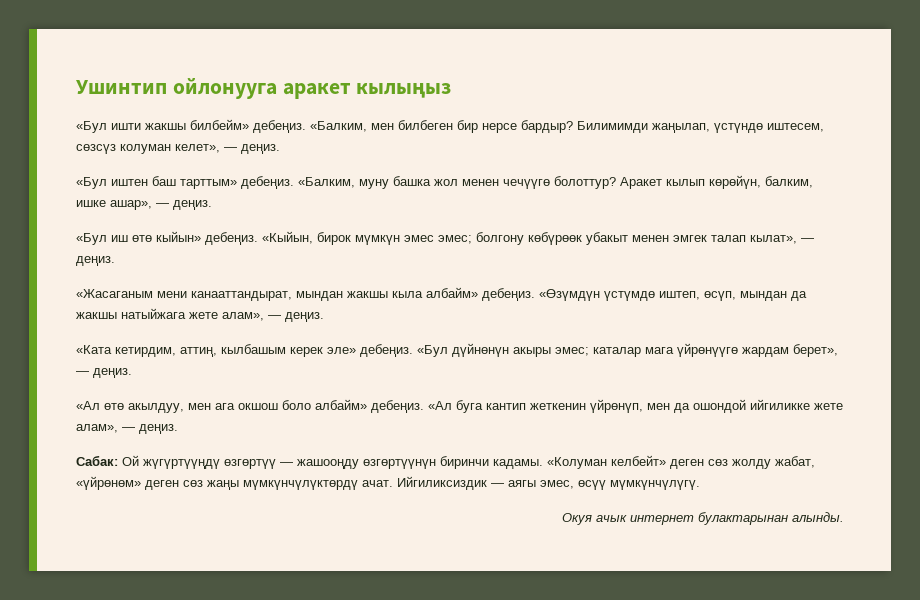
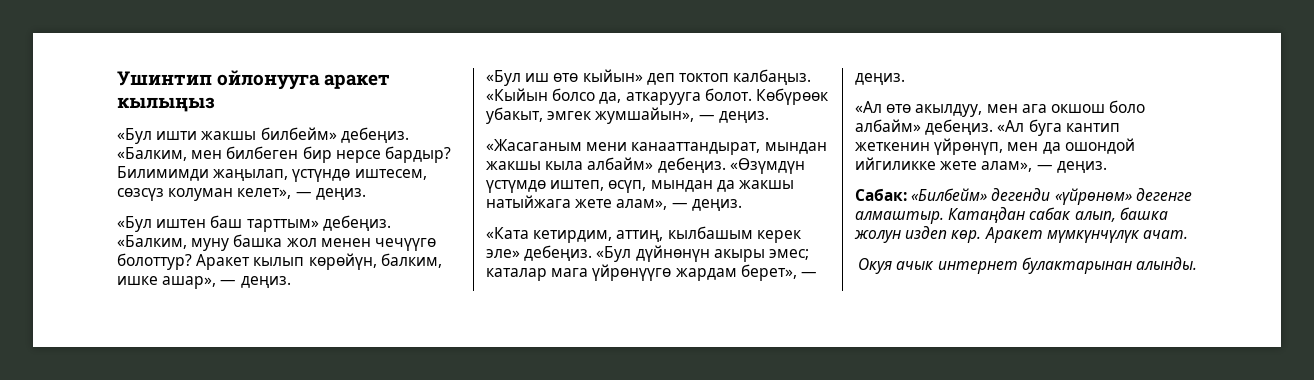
- «Бул иш өтө кыйын» дебеңиз. «Кыйын, бирок мүмкүн эмес эмес; болгону көбүрөөк убакыт менен эмгек талап кылат», — деңиз.
+ «Бул иш өтө кыйын» деп токтоп калбаңыз. «Кыйын болсо да, аткарууга болот. Көбүрөөк убакыт, эмгек жумшайын», — деңиз.
- Сабак: Ой жүгүртүүңдү өзгөртүү — жашооңду өзгөртүүнүн биринчи кадамы. «Колуман келбейт» деген сөз жолду жабат, «үйрөнөм» деген сөз жаңы мүмкүнчүлүктөрдү ачат. Ийгиликсиздик — аягы эмес, өсүү мүмкүнчүлүгү.
+ Сабак: «Билбейм» дегенди «үйрөнөм» дегенге алмаштыр. Катаңдан сабак алып, башка жолун издеп көр. Аракет мүмкүнчүлүк ачат.

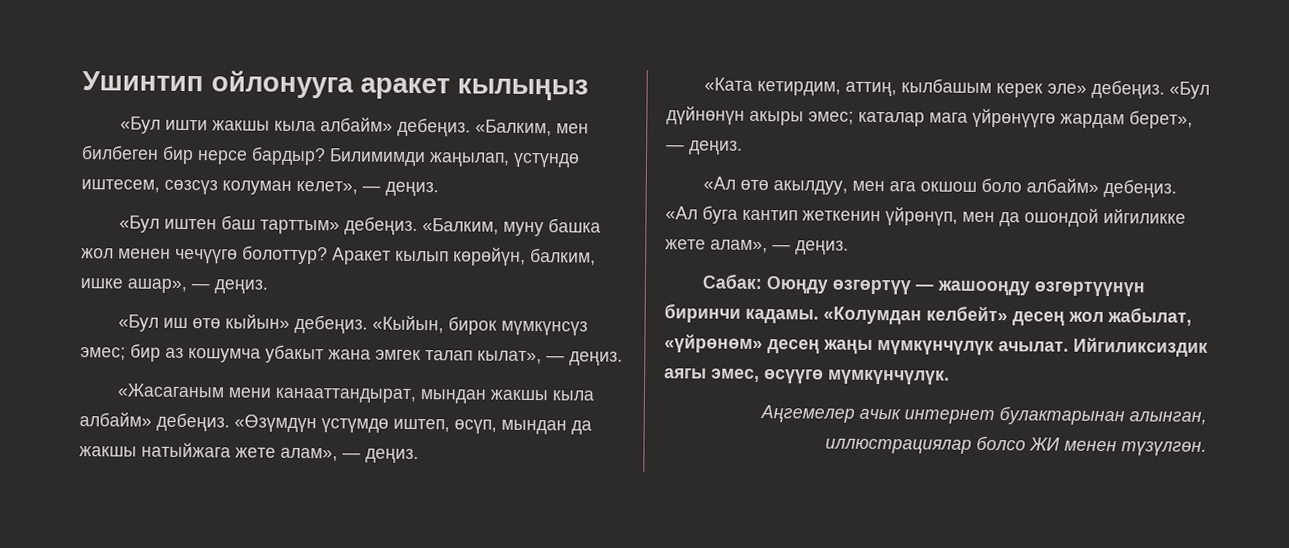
- «Бул ишти жакшы билбейм» дебеңиз.
+ «Бул ишти жакшы кыла албайм» дебеңиз.
- «Бул иш өтө кыйын» деп токтоп калбаңыз. «Кыйын болсо да, аткарууга болот. Көбүрөөк убакыт, эмгек жумшайын», — деңиз.
+ «Бул иш өтө кыйын» дебеңиз. «Кыйын, бирок мүмкүнсүз эмес; бир аз кошумча убакыт жана эмгек талап кылат», — деңиз.
- Сабак: «Билбейм» дегенди «үйрөнөм» дегенге алмаштыр. Катаңдан сабак алып, башка жолун издеп көр. Аракет мүмкүнчүлүк ачат.
- Окуя ачык интернет булактарынан алынды.
+ Сабак: Оюңду өзгөртүү — жашооңду өзгөртүүнүн биринчи кадамы. «Колумдан келбейт» десең жол жабылат, «үйрөнөм» десең жаңы мүмкүнчүлүк ачылат. Ийгиликсиздик аягы эмес, өсүүгө мүмкүнчүлүк.
+ Аңгемелер ачык интернет булактарынан алынган, иллюстрациялар болсо ЖИ менен түзүлгөн.

